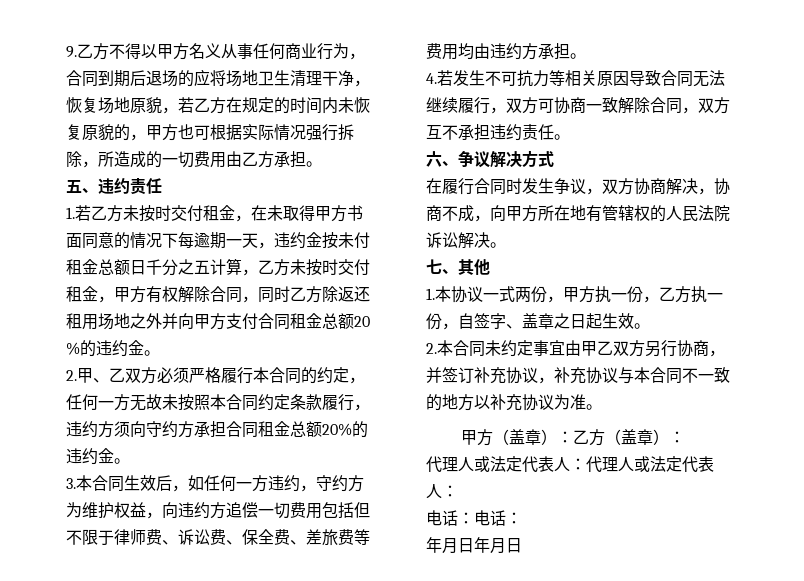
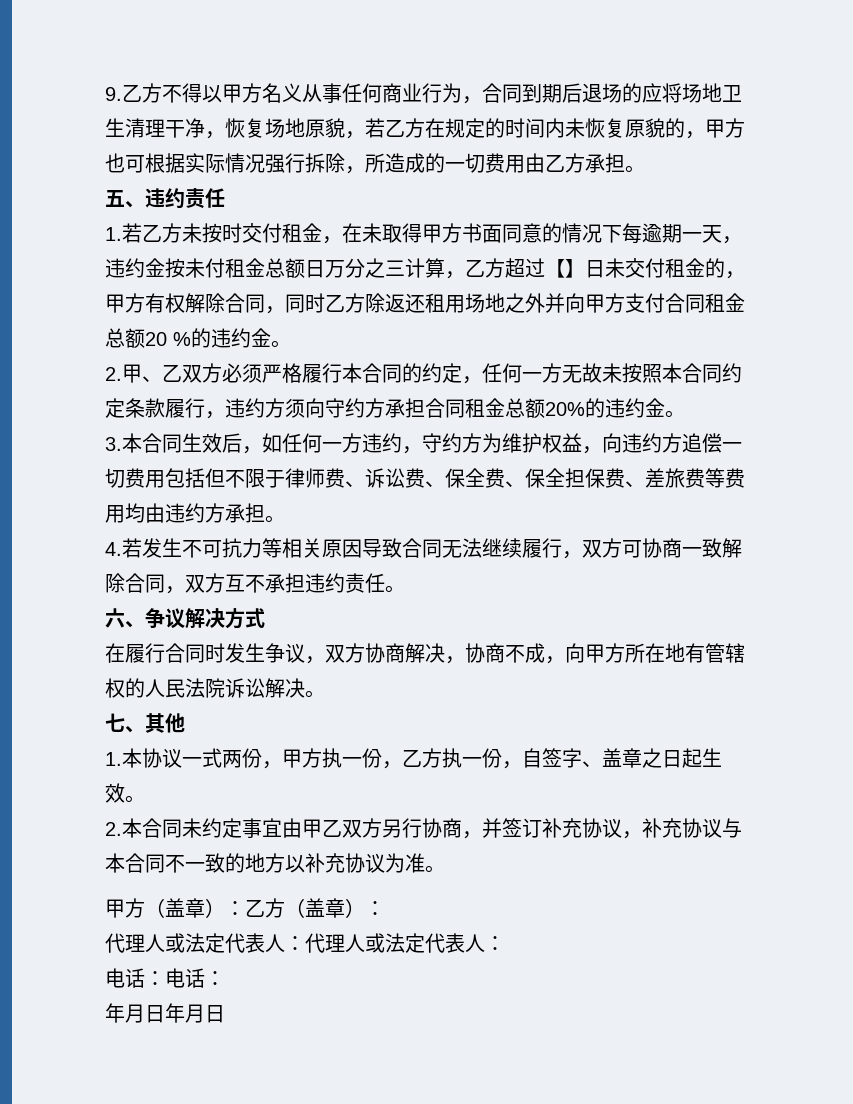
- 1.若乙方未按时交付租金，在未取得甲方书面同意的情况下每逾期一天，违约金按未付租金总额日千分之五计算，乙方未按时交付租金，甲方有权解除合同，同时乙方除返还租用场地之外并向甲方支付合同租金总额20 %的违约金。
+ 1.若乙方未按时交付租金，在未取得甲方书面同意的情况下每逾期一天，违约金按未付租金总额日万分之三计算，乙方超过【】日未交付租金的，甲方有权解除合同，同时乙方除返还租用场地之外并向甲方支付合同租金总额20 %的违约金。
- 3.本合同生效后，如任何一方违约，守约方为维护权益，向违约方追偿一切费用包括但不限于律师费、诉讼费、保全费、差旅费等费用均由违约方承担。
+ 3.本合同生效后，如任何一方违约，守约方为维护权益，向违约方追偿一切费用包括但不限于律师费、诉讼费、保全费、保全担保费、差旅费等费用均由违约方承担。

